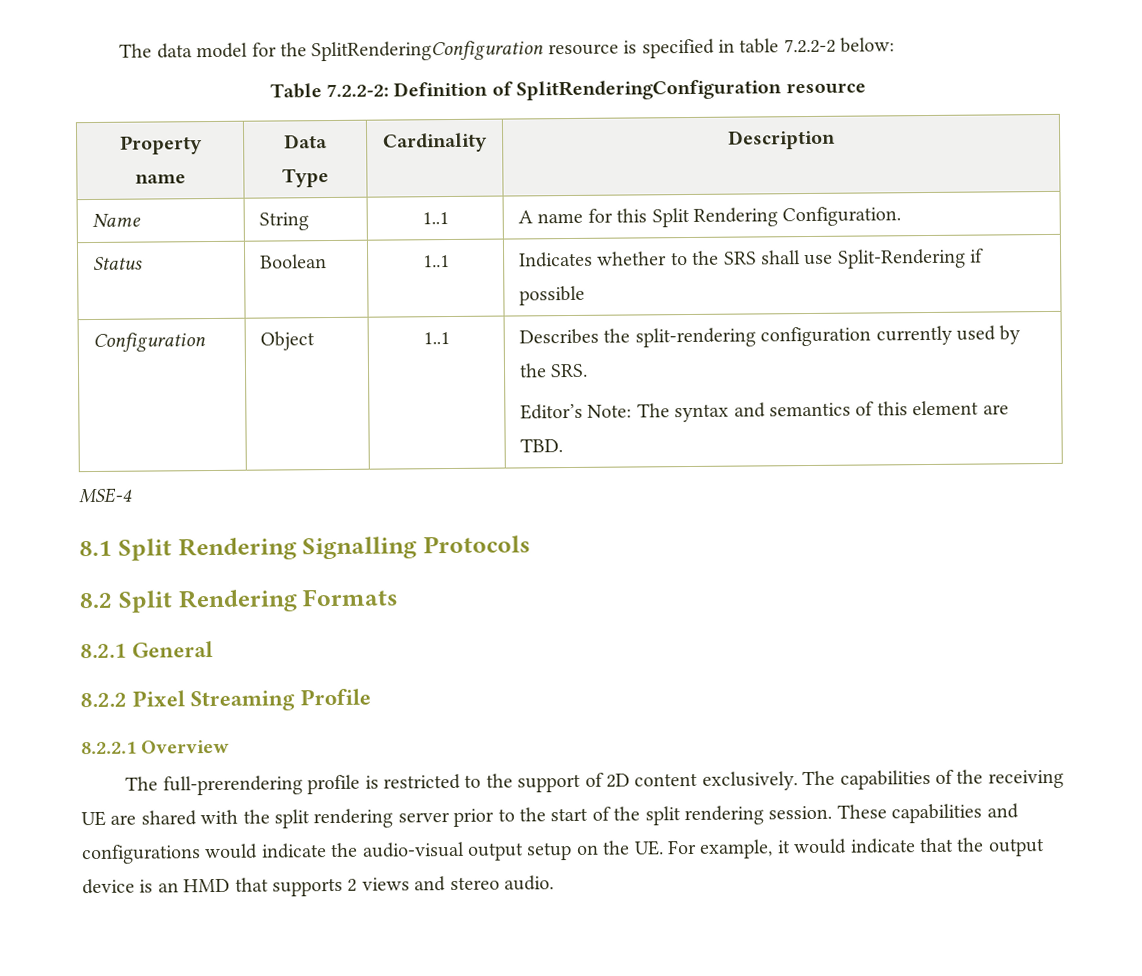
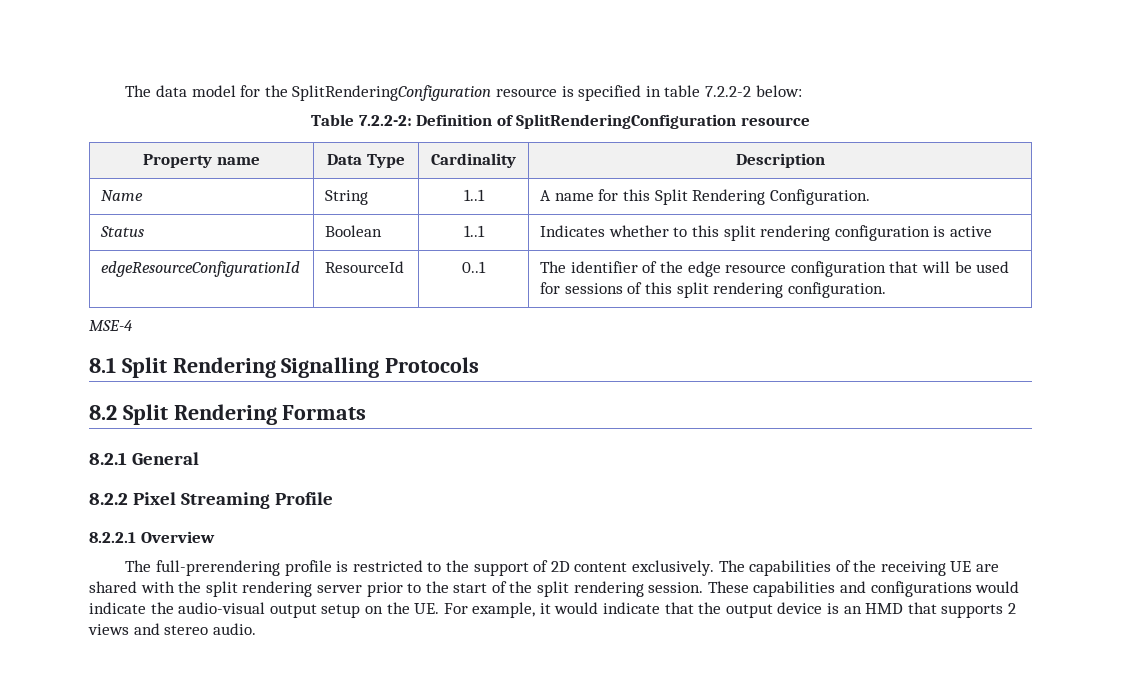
- Status | Boolean | 1..1 | Indicates whether to the SRS shall use Split-Rendering if possible
- Configuration | Object | 1..1 | Describes the split-rendering configuration currently used by the SRS.
- Editor’s Note: The syntax and semantics of this element are TBD.
+ Status | Boolean | 1..1 | Indicates whether to this split rendering configuration is active
+ edgeResourceConfigurationId | ResourceId | 0..1 | The identifier of the edge resource configuration that will be used for sessions of this split rendering configuration.

